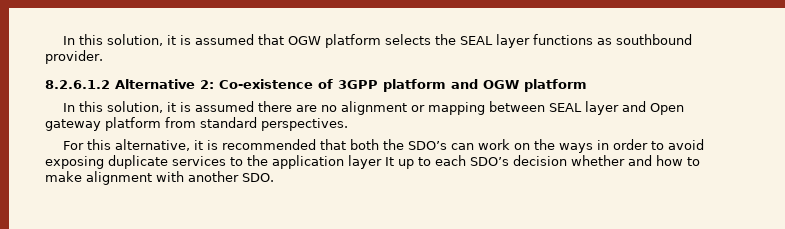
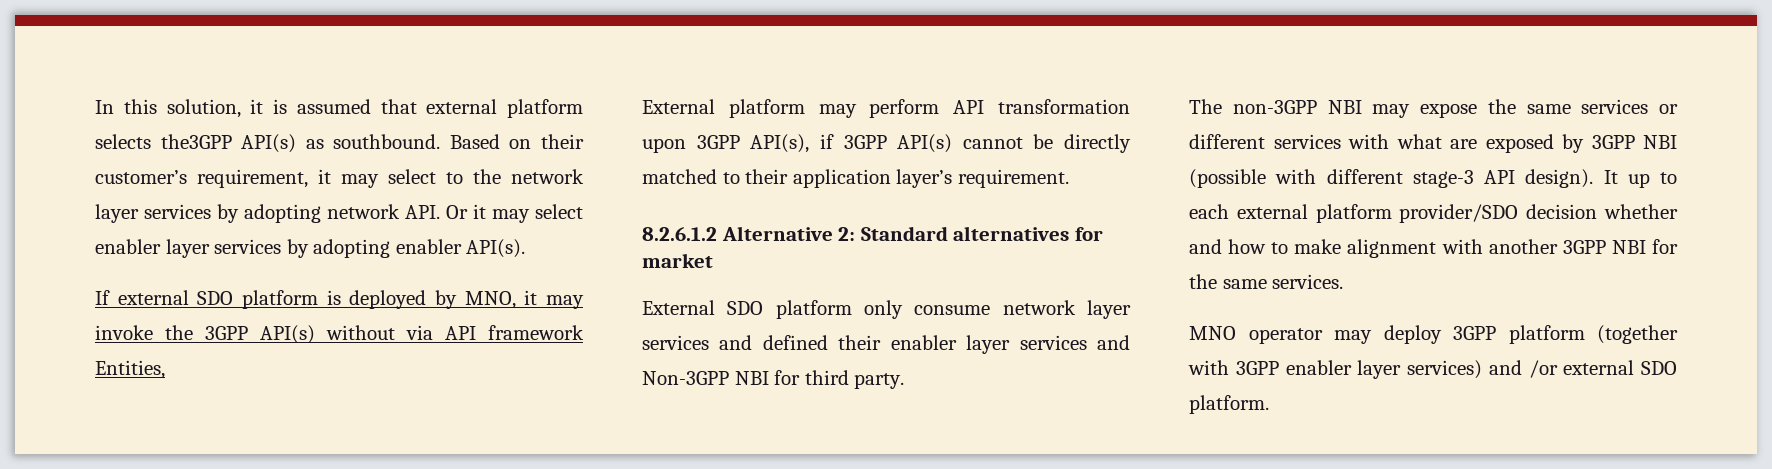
- In this solution, it is assumed that OGW platform selects the SEAL layer functions as southbound provider.
- 8.2.6.1.2 Alternative 2: Co-existence of 3GPP platform and OGW platform
- In this solution, it is assumed there are no alignment or mapping between SEAL layer and Open gateway platform from standard perspectives.
- For this alternative, it is recommended that both the SDO’s can work on the ways in order to avoid exposing duplicate services to the application layer It up to each SDO’s decision whether and how to make alignment with another SDO.
+ In this solution, it is assumed that external platform selects the3GPP API(s) as southbound. Based on their customer’s requirement, it may select to the network layer services by adopting network API. Or it may select enabler layer services by adopting enabler API(s).
+ If external SDO platform is deployed by MNO, it may invoke the 3GPP API(s) without via API framework Entities,
+ External platform may perform API transformation upon 3GPP API(s), if 3GPP API(s) cannot be directly matched to their application layer’s requirement.
+ 8.2.6.1.2 Alternative 2: Standard alternatives for market
+ External SDO platform only consume network layer services and defined their enabler layer services and Non-3GPP NBI for third party.
+ The non-3GPP NBI may expose the same services or different services with what are exposed by 3GPP NBI (possible with different stage-3 API design). It up to each external platform provider/SDO decision whether and how to make alignment with another 3GPP NBI for the same services.
+ MNO operator may deploy 3GPP platform (together with 3GPP enabler layer services) and /or external SDO platform.

